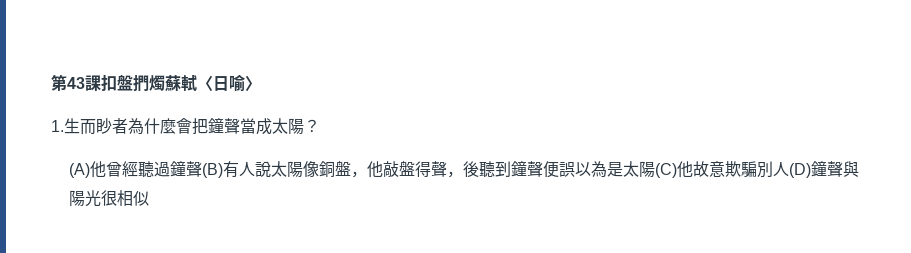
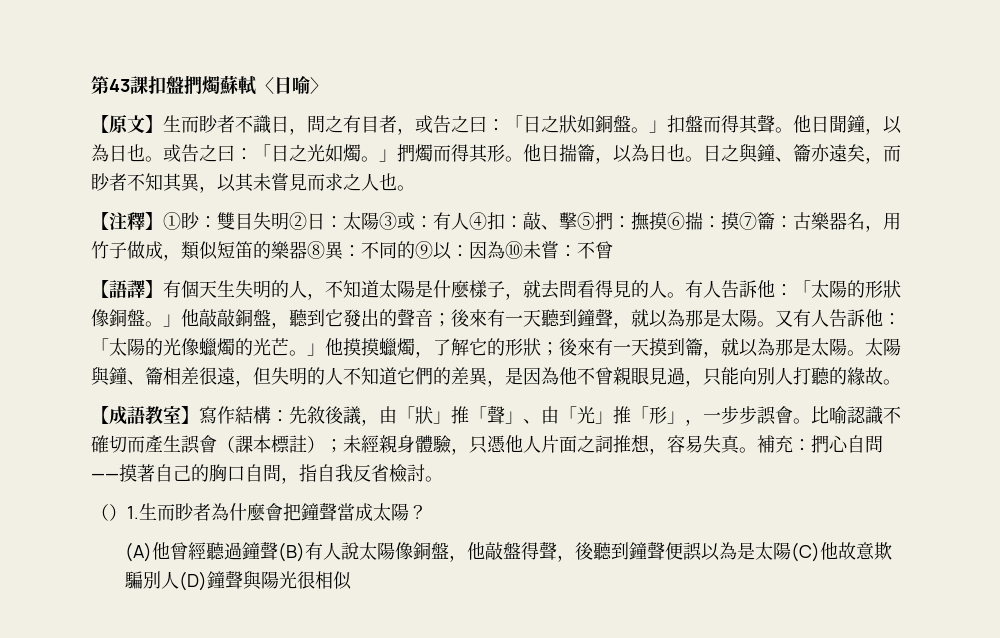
- 1.生而眇者為什麼會把鐘聲當成太陽？
+ 【原文】生而眇者不識日，問之有目者，或告之曰：「日之狀如銅盤。」扣盤而得其聲。他日聞鐘，以為日也。或告之曰：「日之光如燭。」捫燭而得其形。他日揣籥，以為日也。日之與鐘、籥亦遠矣，而眇者不知其異，以其未嘗見而求之人也。
+ 【注釋】①眇：雙目失明②日：太陽③或：有人④扣：敲、擊⑤捫：撫摸⑥揣：摸⑦籥：古樂器名，用竹子做成，類似短笛的樂器⑧異：不同的⑨以：因為⑩未嘗：不曾
+ 【語譯】有個天生失明的人，不知道太陽是什麼樣子，就去問看得見的人。有人告訴他：「太陽的形狀像銅盤。」他敲敲銅盤，聽到它發出的聲音；後來有一天聽到鐘聲，就以為那是太陽。又有人告訴他：「太陽的光像蠟燭的光芒。」他摸摸蠟燭，了解它的形狀；後來有一天摸到籥，就以為那是太陽。太陽與鐘、籥相差很遠，但失明的人不知道它們的差異，是因為他不曾親眼見過，只能向別人打聽的緣故。
+ 【成語教室】寫作結構：先敘後議，由「狀」推「聲」、由「光」推「形」，一步步誤會。比喻認識不確切而產生誤會（課本標註）；未經親身體驗，只憑他人片面之詞推想，容易失真。補充：捫心自問——摸著自己的胸口自問，指自我反省檢討。
+ （）1.生而眇者為什麼會把鐘聲當成太陽？

